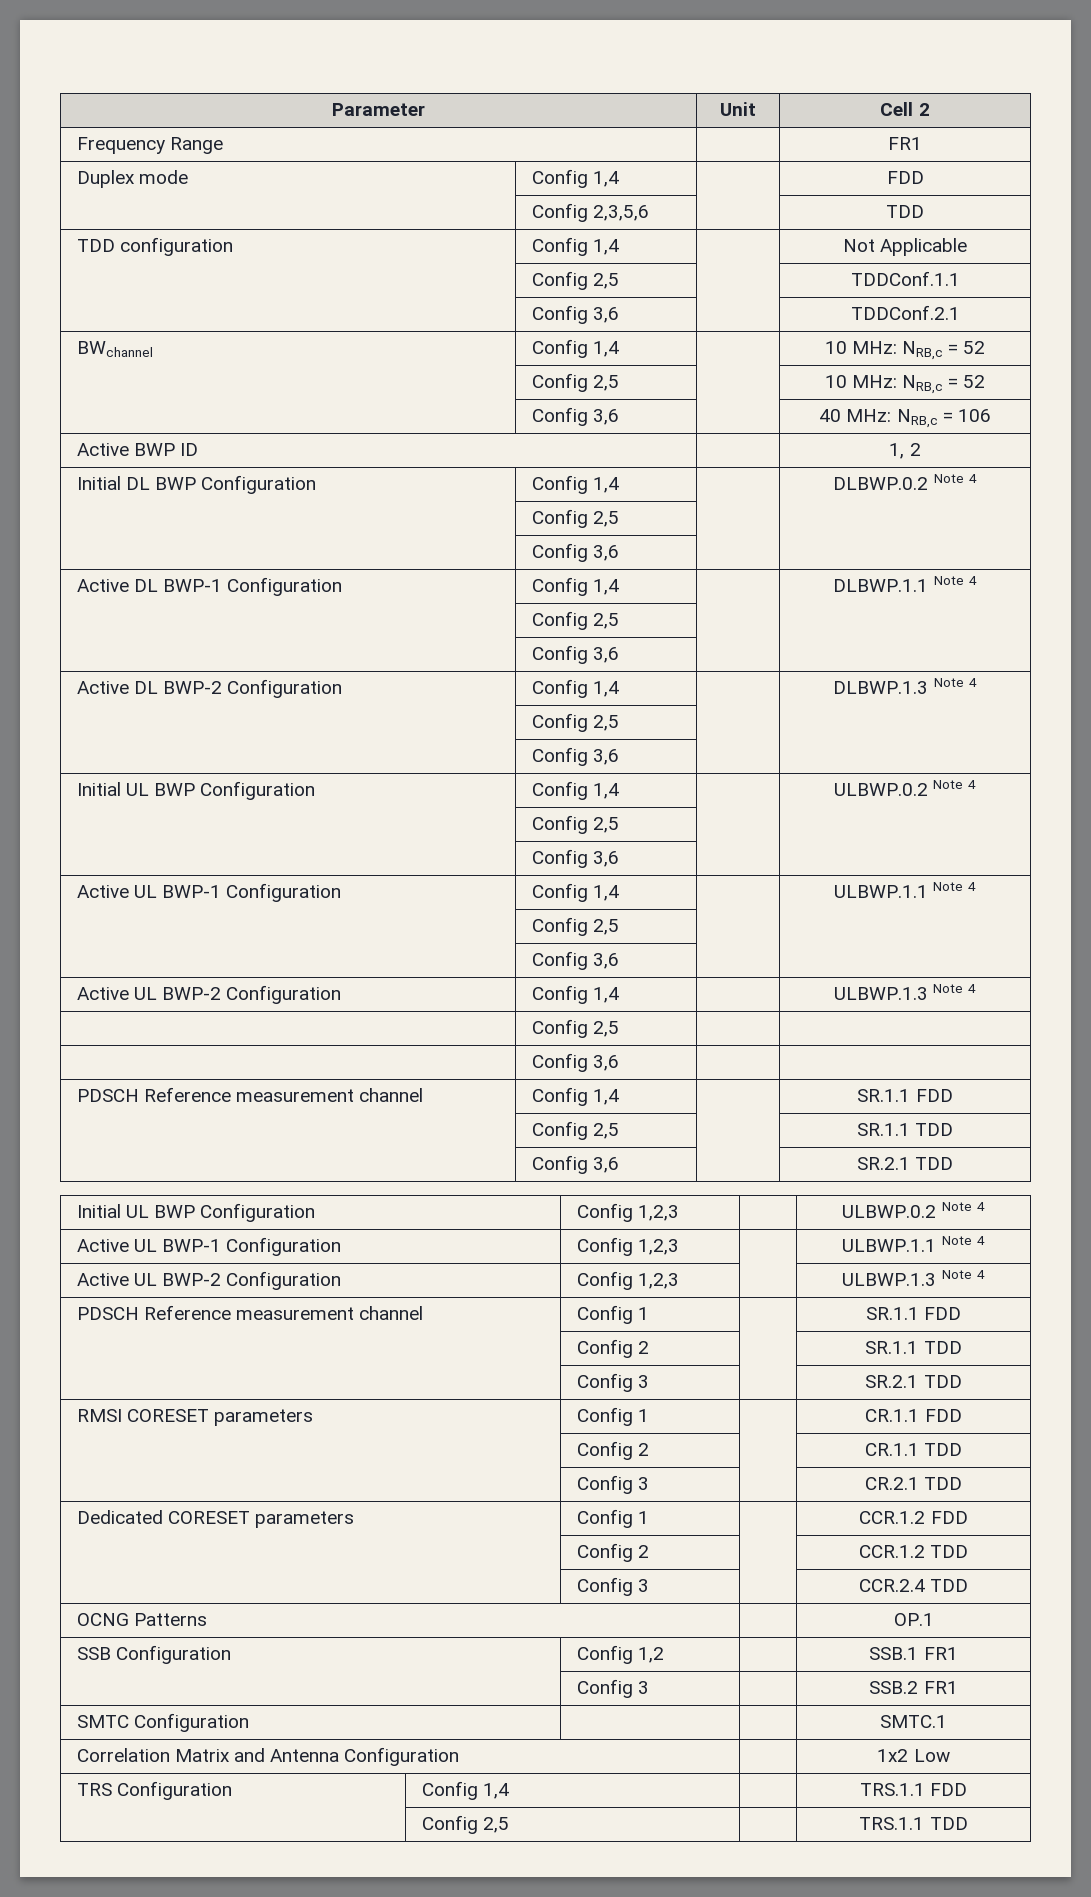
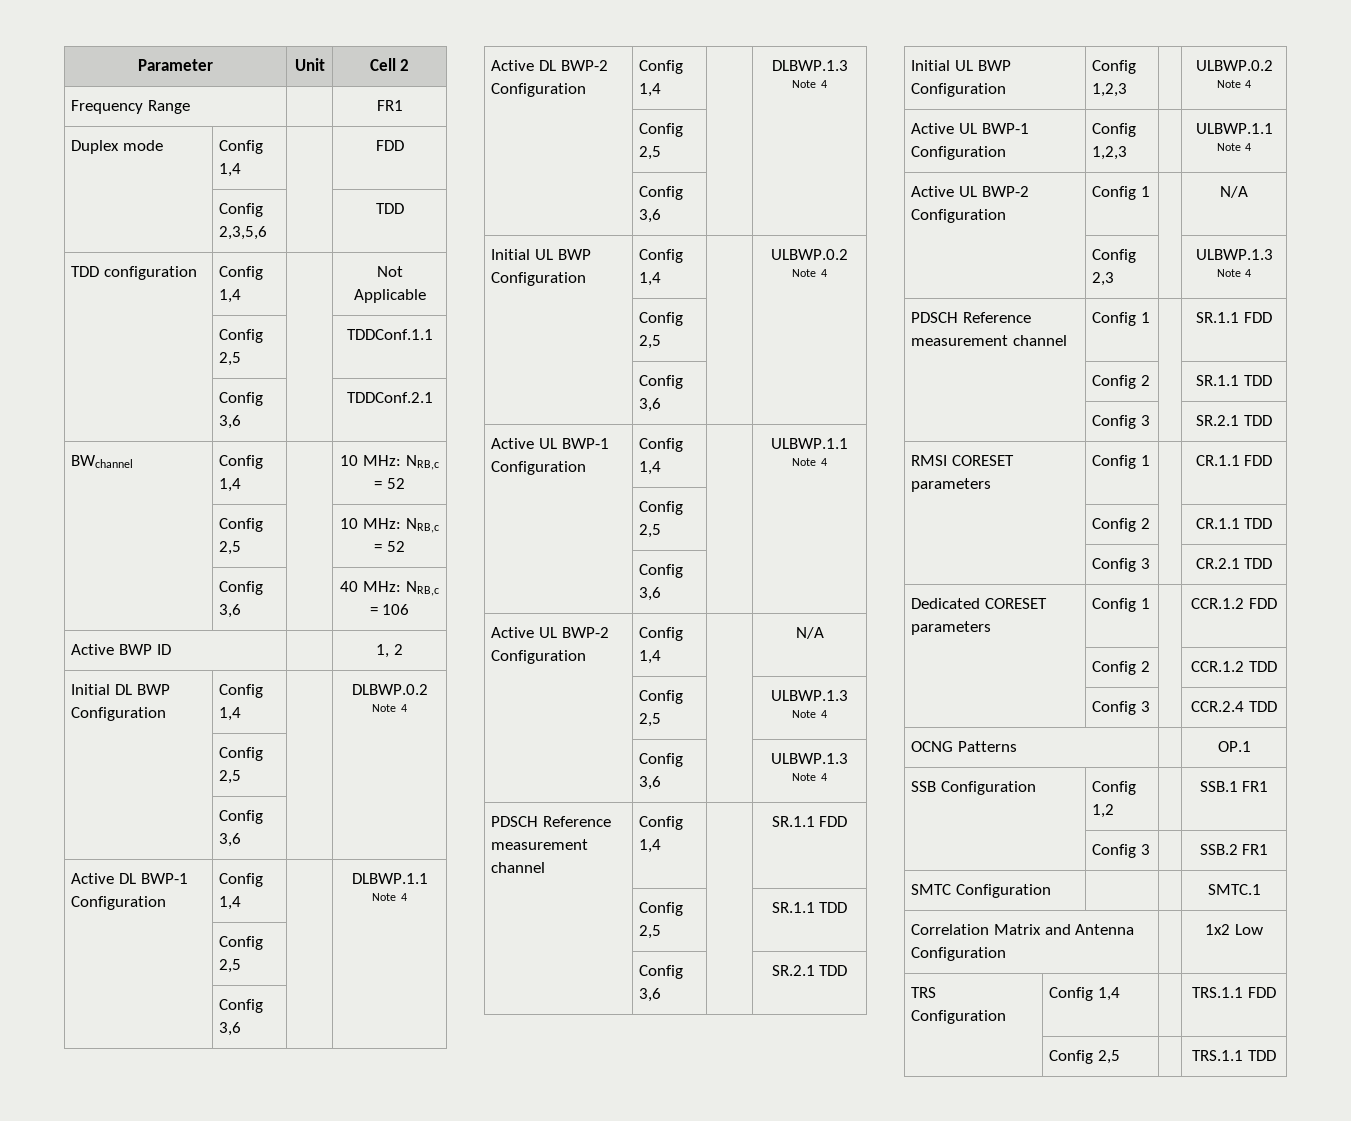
- Active UL BWP-2 Configuration | Config 1,4 | | ULBWP.1.3 Note 4
- | Config 2,5 | |
- | Config 3,6 | |
+ Active UL BWP-2 Configuration | Config 1,4 | | N/A
+ | Config 2,5 | | ULBWP.1.3 Note 4
+ | Config 3,6 | | ULBWP.1.3 Note 4
- Active UL BWP-2 Configuration | Config 1,2,3 | | ULBWP.1.3 Note 4
+ Active UL BWP-2 Configuration | Config 1 | | N/A
+ | Config 2,3 | | ULBWP.1.3 Note 4

